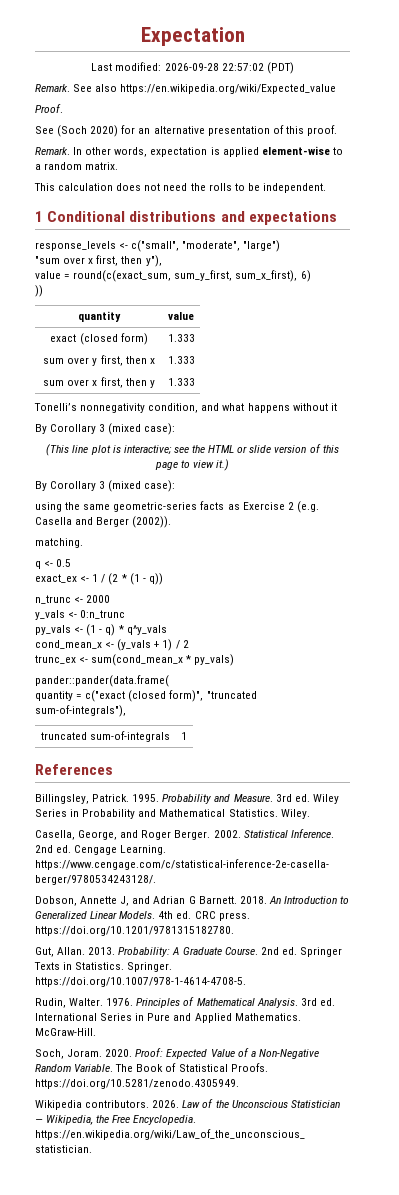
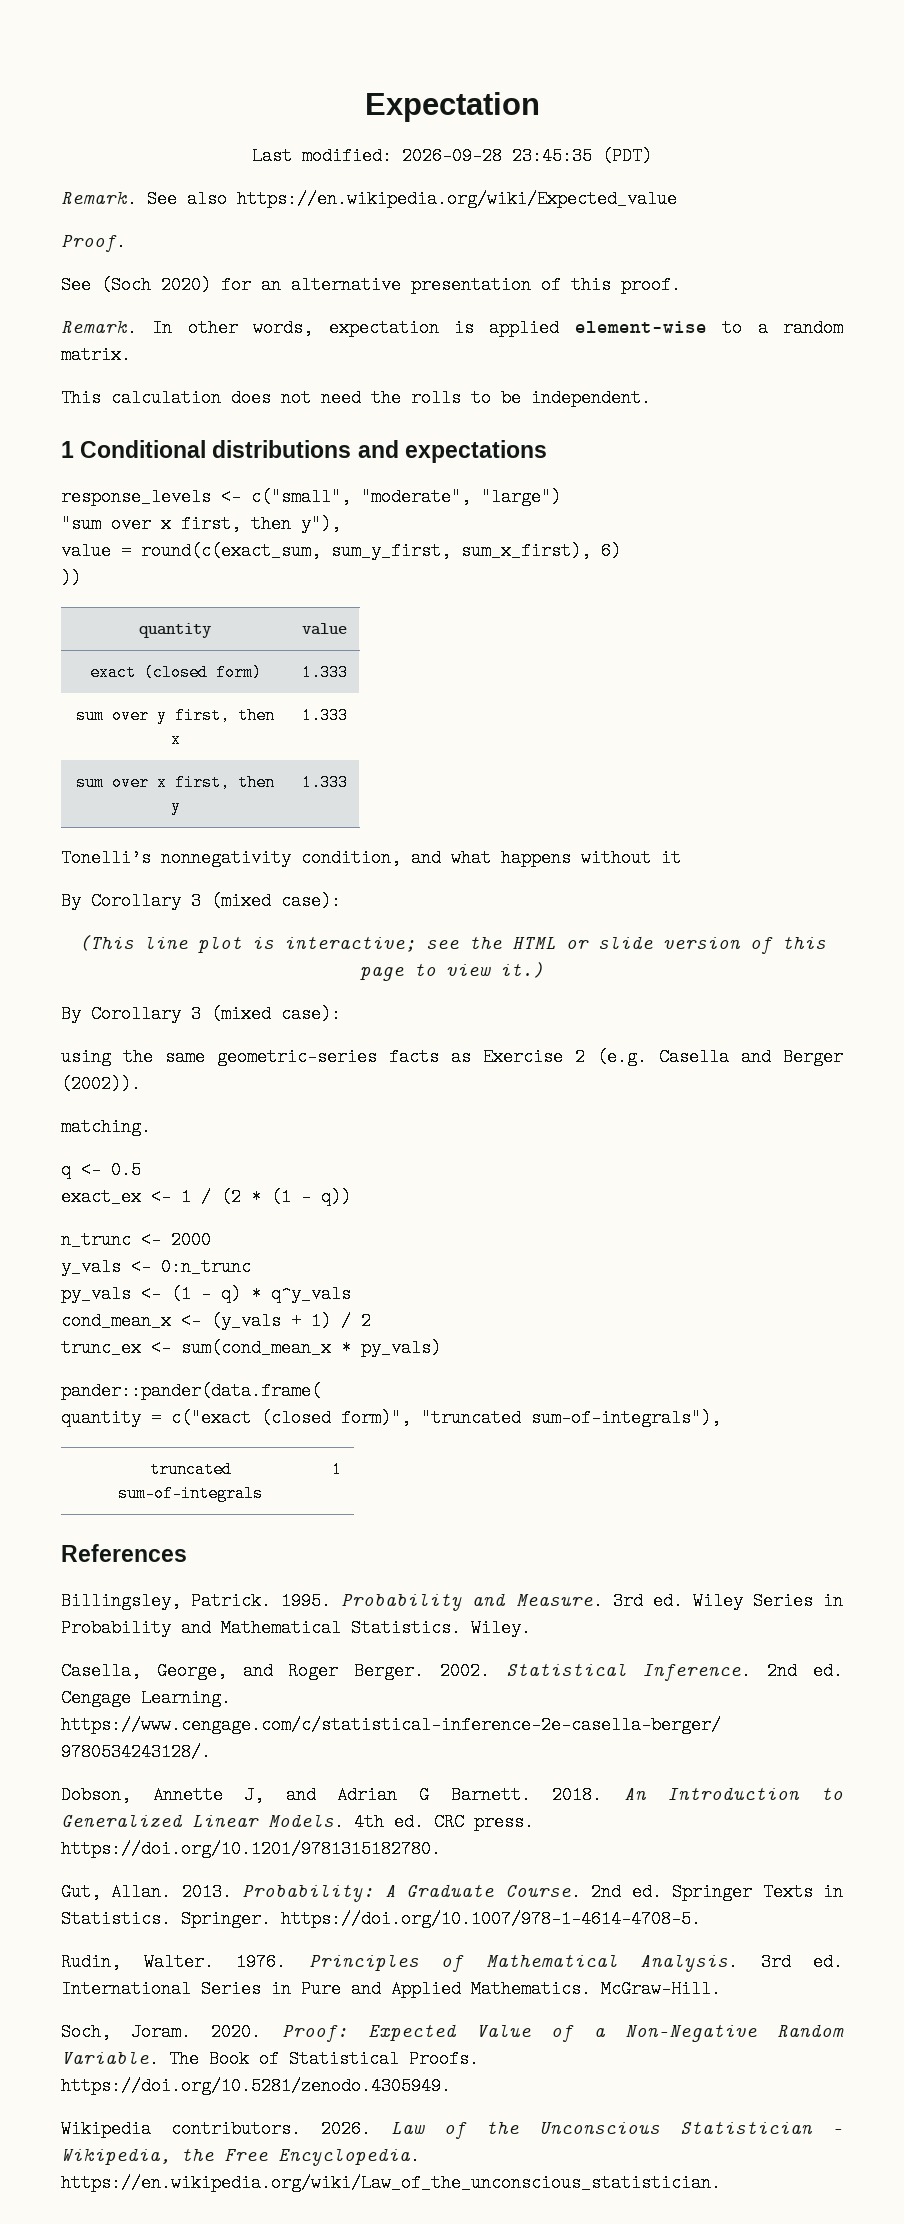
- Last modified: 2026-09-28 22:57:02 (PDT)
+ Last modified: 2026-09-28 23:45:35 (PDT)

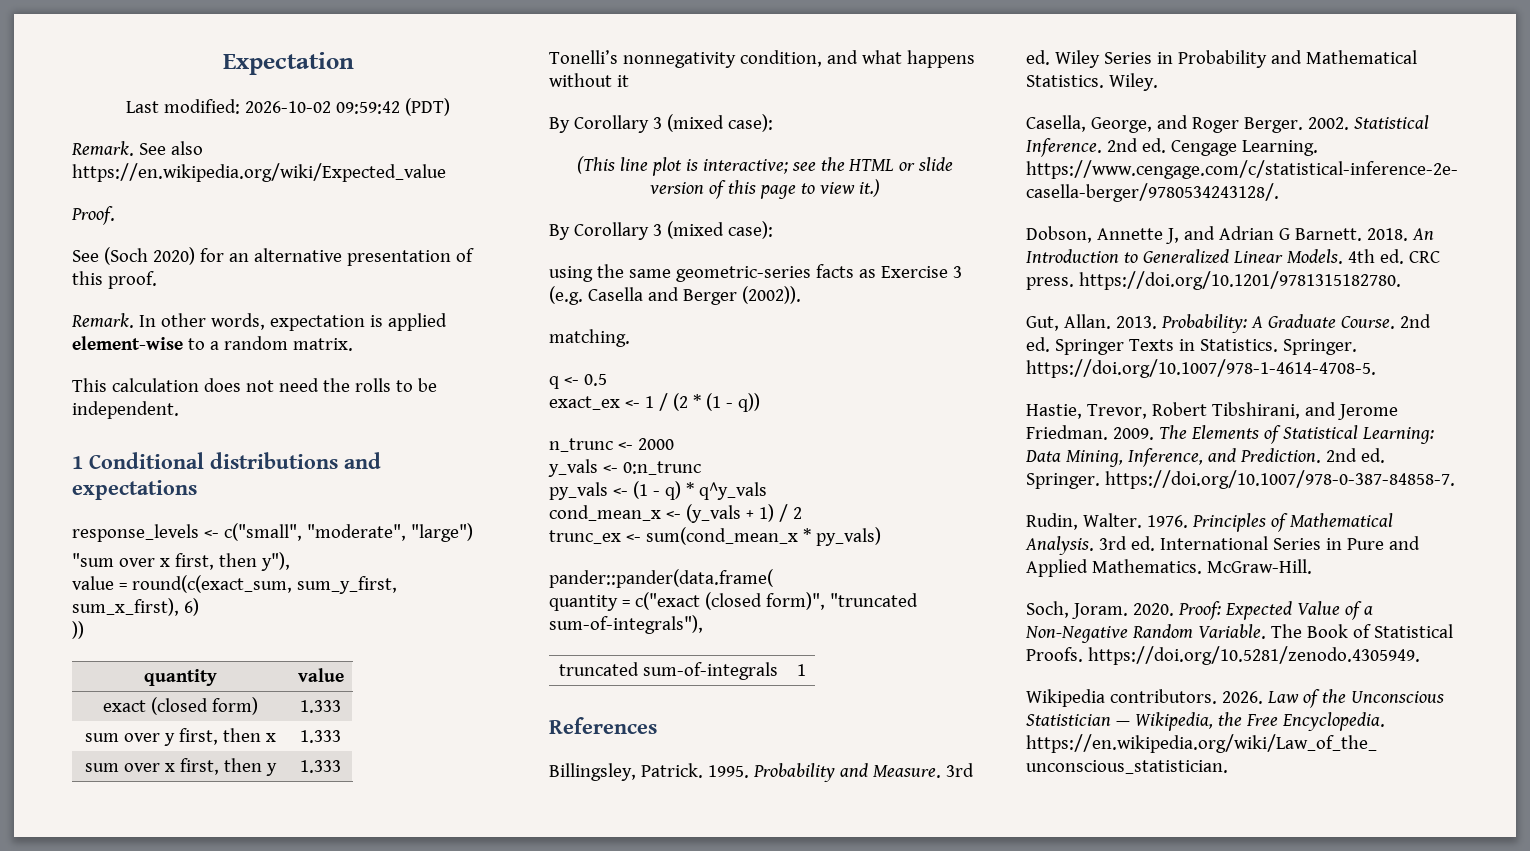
- Last modified: 2026-09-28 23:45:35 (PDT)
+ Last modified: 2026-10-02 09:59:42 (PDT)
- using the same geometric-series facts as Exercise 2 (e.g. Casella and Berger (2002)).
+ using the same geometric-series facts as Exercise 3 (e.g. Casella and Berger (2002)).
+ Hastie, Trevor, Robert Tibshirani, and Jerome Friedman. 2009. The Elements of Statistical Learning: Data Mining, Inference, and Prediction. 2nd ed. Springer. https://doi.org/10.1007/978-0-387-84858-7.

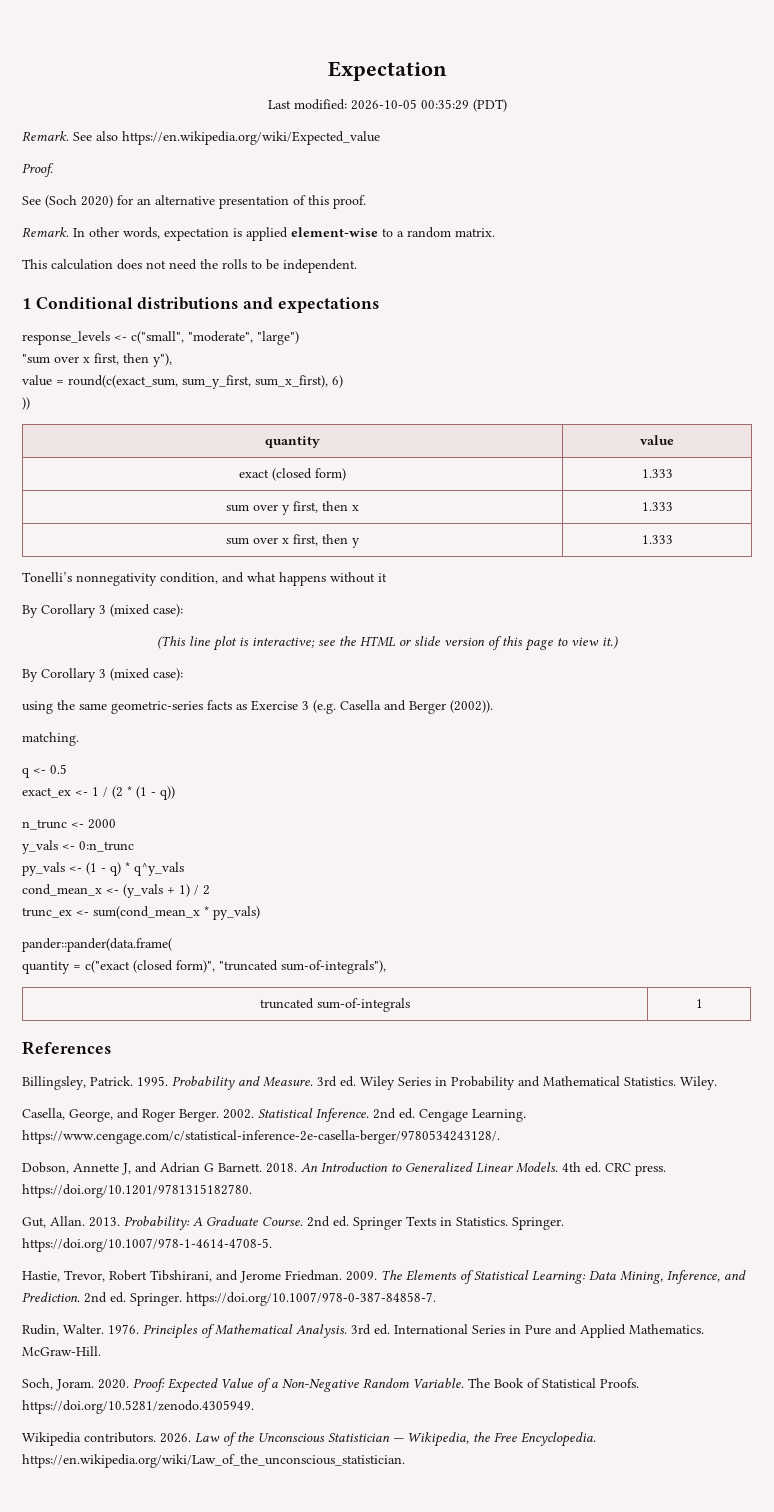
- Last modified: 2026-10-02 09:59:42 (PDT)
+ Last modified: 2026-10-05 00:35:29 (PDT)

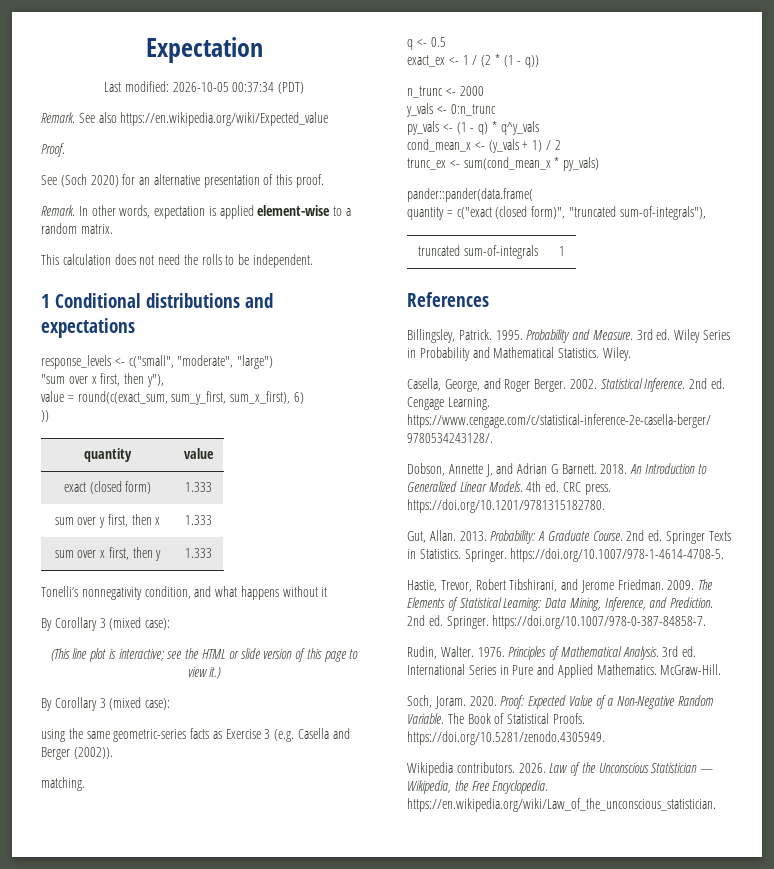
- Last modified: 2026-10-05 00:35:29 (PDT)
+ Last modified: 2026-10-05 00:37:34 (PDT)

